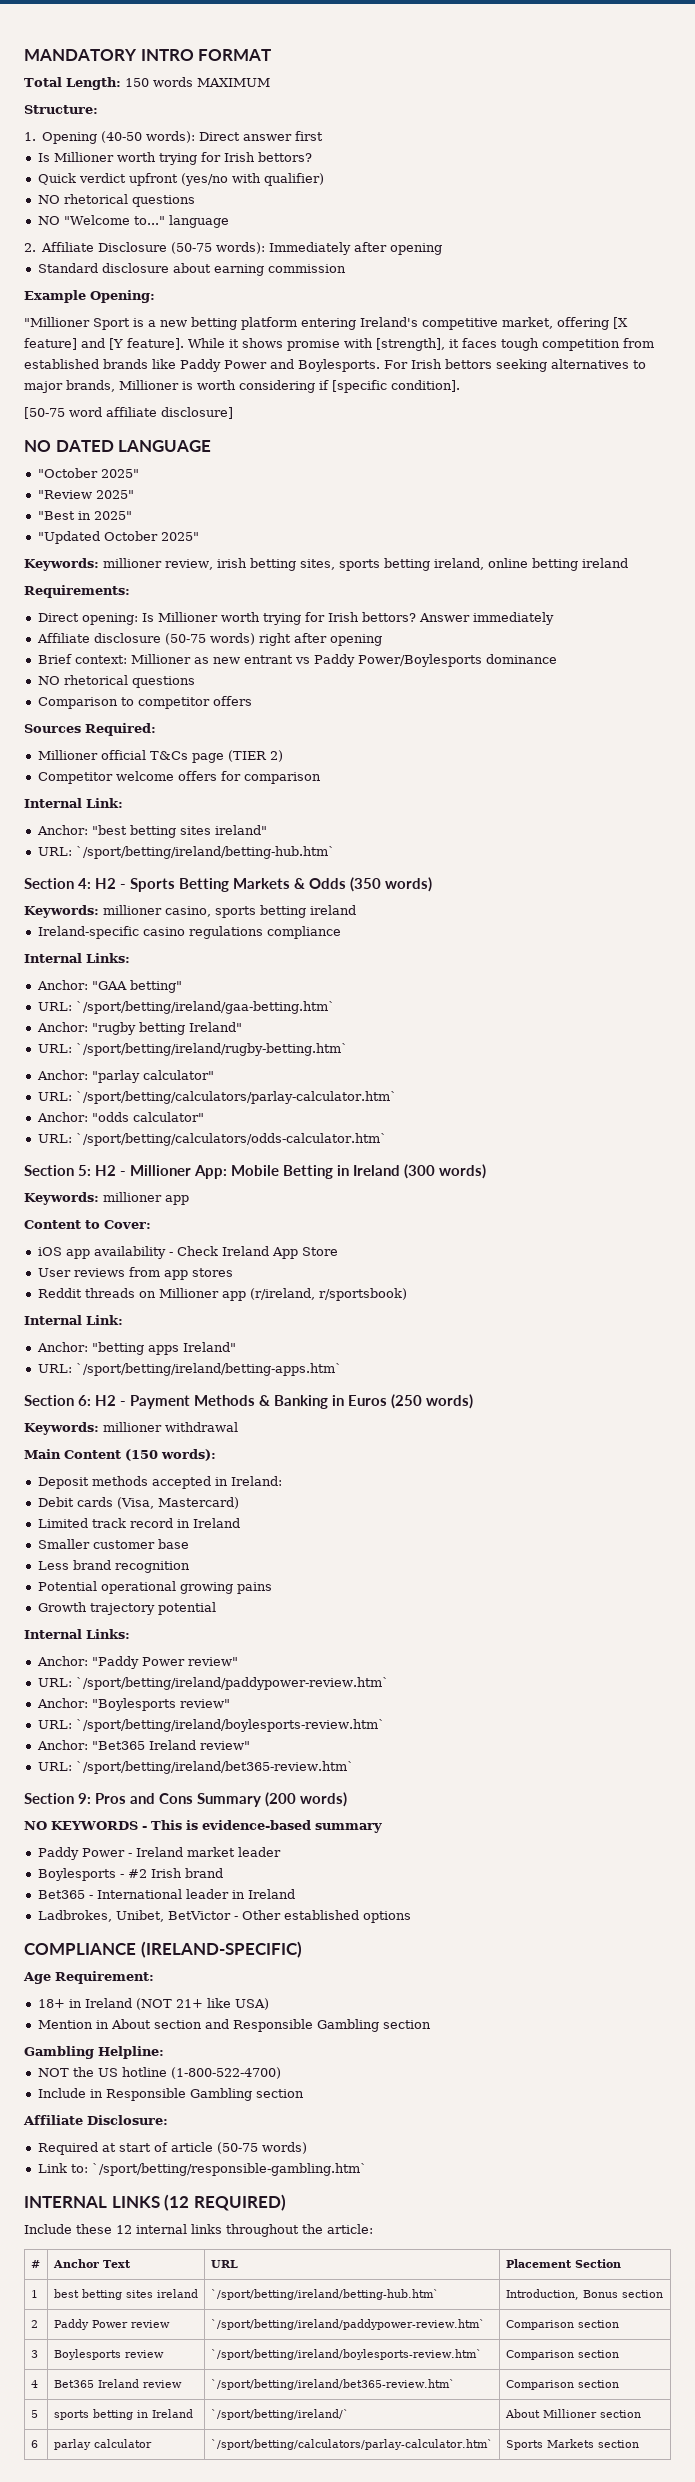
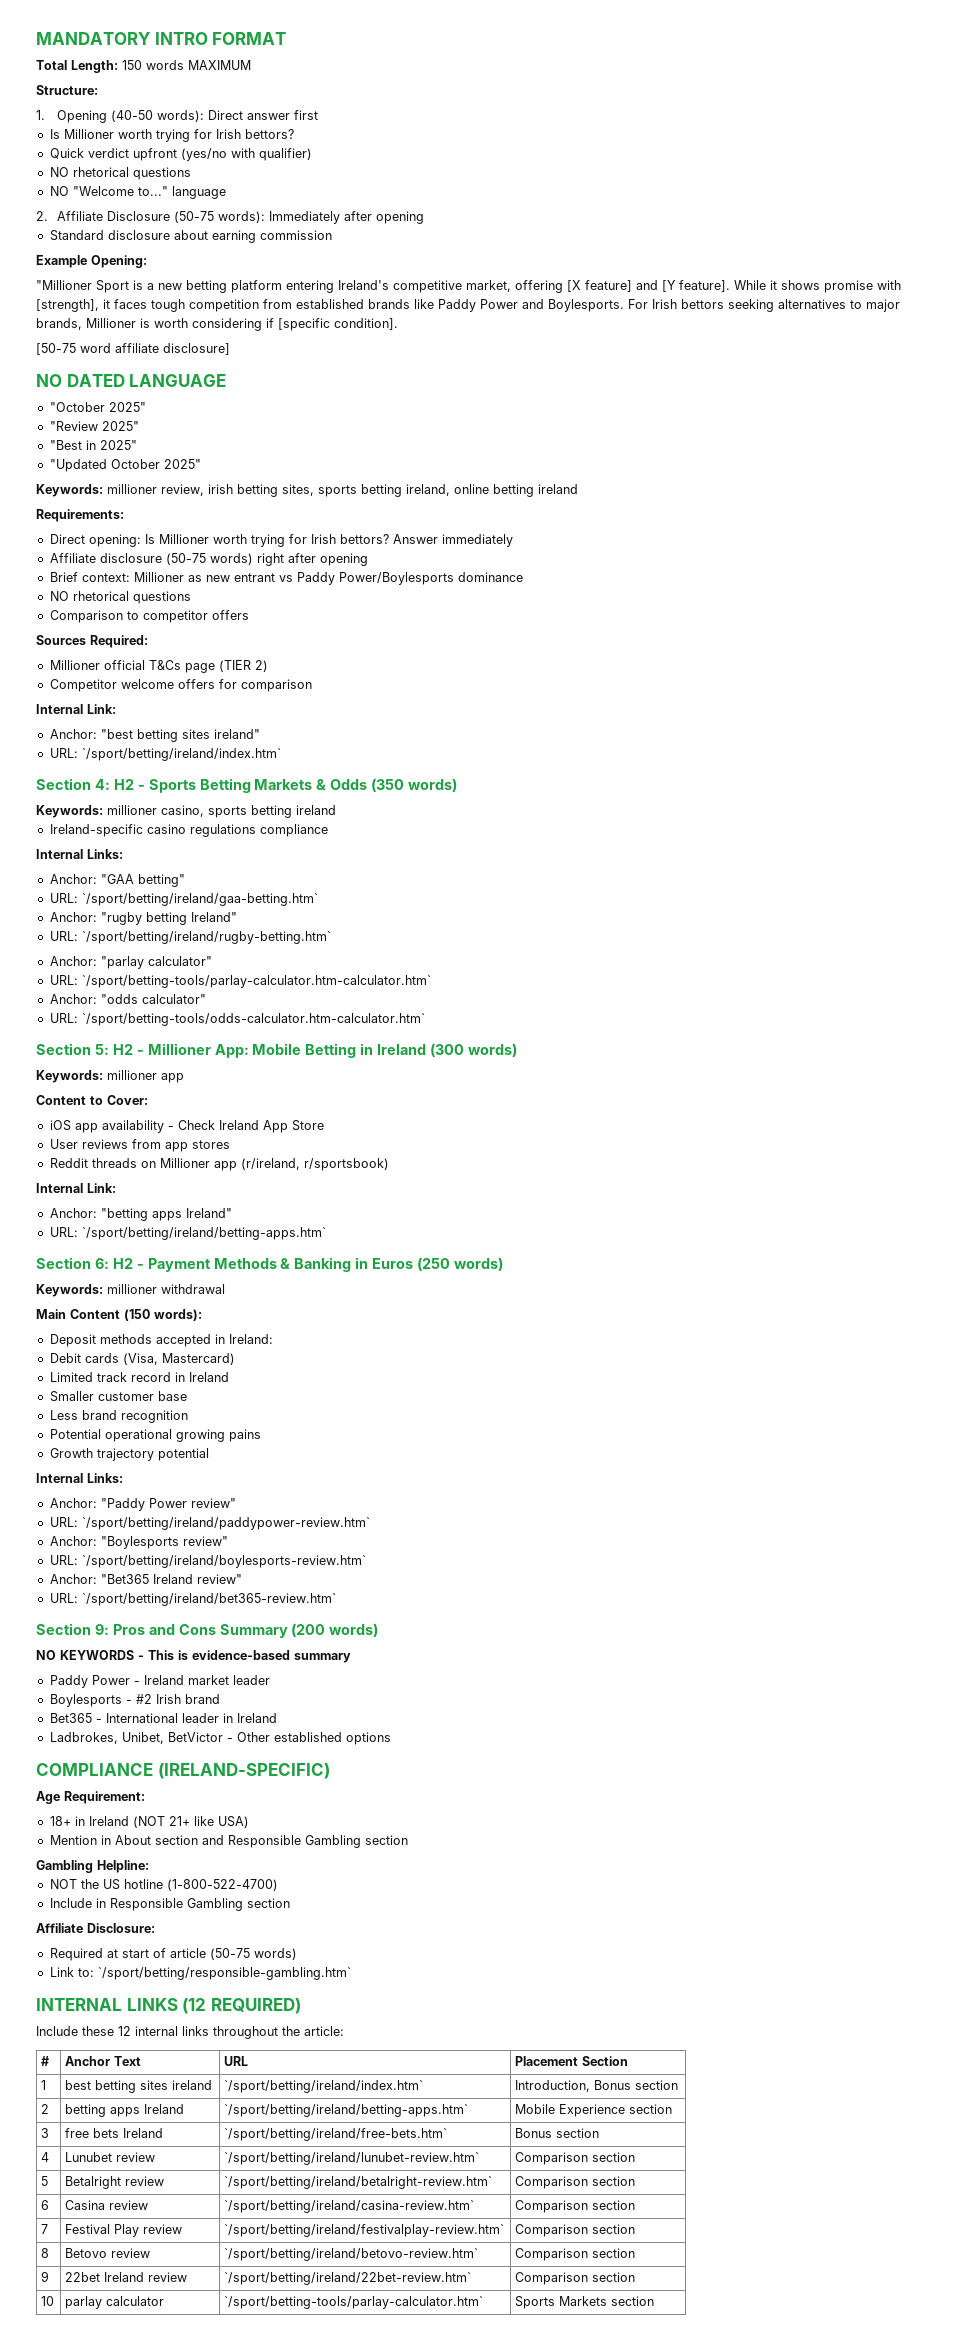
- URL: `/sport/betting/ireland/betting-hub.htm`
+ URL: `/sport/betting/ireland/index.htm`
- URL: `/sport/betting/calculators/parlay-calculator.htm`
+ URL: `/sport/betting-tools/parlay-calculator.htm-calculator.htm`
- URL: `/sport/betting/calculators/odds-calculator.htm`
+ URL: `/sport/betting-tools/odds-calculator.htm-calculator.htm`
- 1 | best betting sites ireland | `/sport/betting/ireland/betting-hub.htm` | Introduction, Bonus section
+ 1 | best betting sites ireland | `/sport/betting/ireland/index.htm` | Introduction, Bonus section
- 2 | Paddy Power review | `/sport/betting/ireland/paddypower-review.htm` | Comparison section
- 3 | Boylesports review | `/sport/betting/ireland/boylesports-review.htm` | Comparison section
+ 2 | betting apps Ireland | `/sport/betting/ireland/betting-apps.htm` | Mobile Experience section
+ 3 | free bets Ireland | `/sport/betting/ireland/free-bets.htm` | Bonus section
- 4 | Bet365 Ireland review | `/sport/betting/ireland/bet365-review.htm` | Comparison section
+ 4 | Lunubet review | `/sport/betting/ireland/lunubet-review.htm` | Comparison section
- 5 | sports betting in Ireland | `/sport/betting/ireland/` | About Millioner section
- 6 | parlay calculator | `/sport/betting/calculators/parlay-calculator.htm` | Sports Markets section
+ 5 | Betalright review | `/sport/betting/ireland/betalright-review.htm` | Comparison section
+ 6 | Casina review | `/sport/betting/ireland/casina-review.htm` | Comparison section
+ 7 | Festival Play review | `/sport/betting/ireland/festivalplay-review.htm` | Comparison section
+ 8 | Betovo review | `/sport/betting/ireland/betovo-review.htm` | Comparison section
+ 9 | 22bet Ireland review | `/sport/betting/ireland/22bet-review.htm` | Comparison section
+ 10 | parlay calculator | `/sport/betting-tools/parlay-calculator.htm` | Sports Markets section

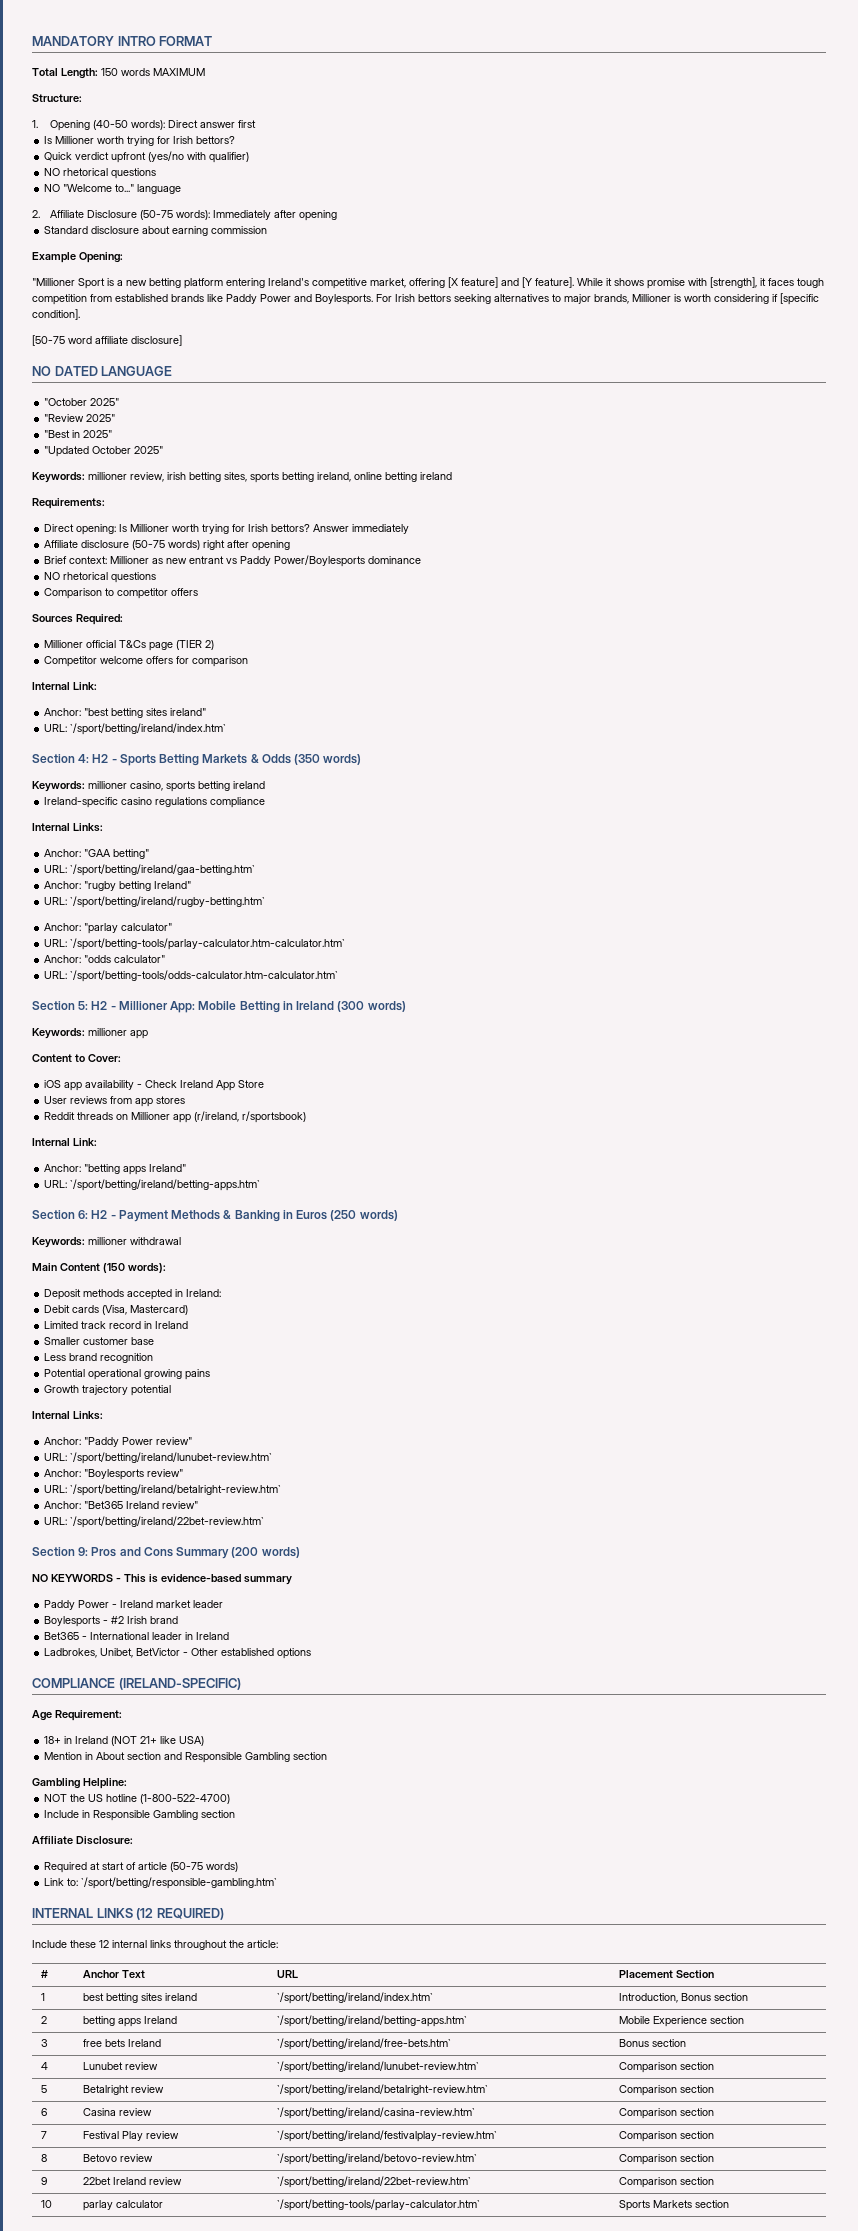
- URL: `/sport/betting/ireland/paddypower-review.htm`
+ URL: `/sport/betting/ireland/lunubet-review.htm`
- URL: `/sport/betting/ireland/boylesports-review.htm`
+ URL: `/sport/betting/ireland/betalright-review.htm`
- URL: `/sport/betting/ireland/bet365-review.htm`
+ URL: `/sport/betting/ireland/22bet-review.htm`

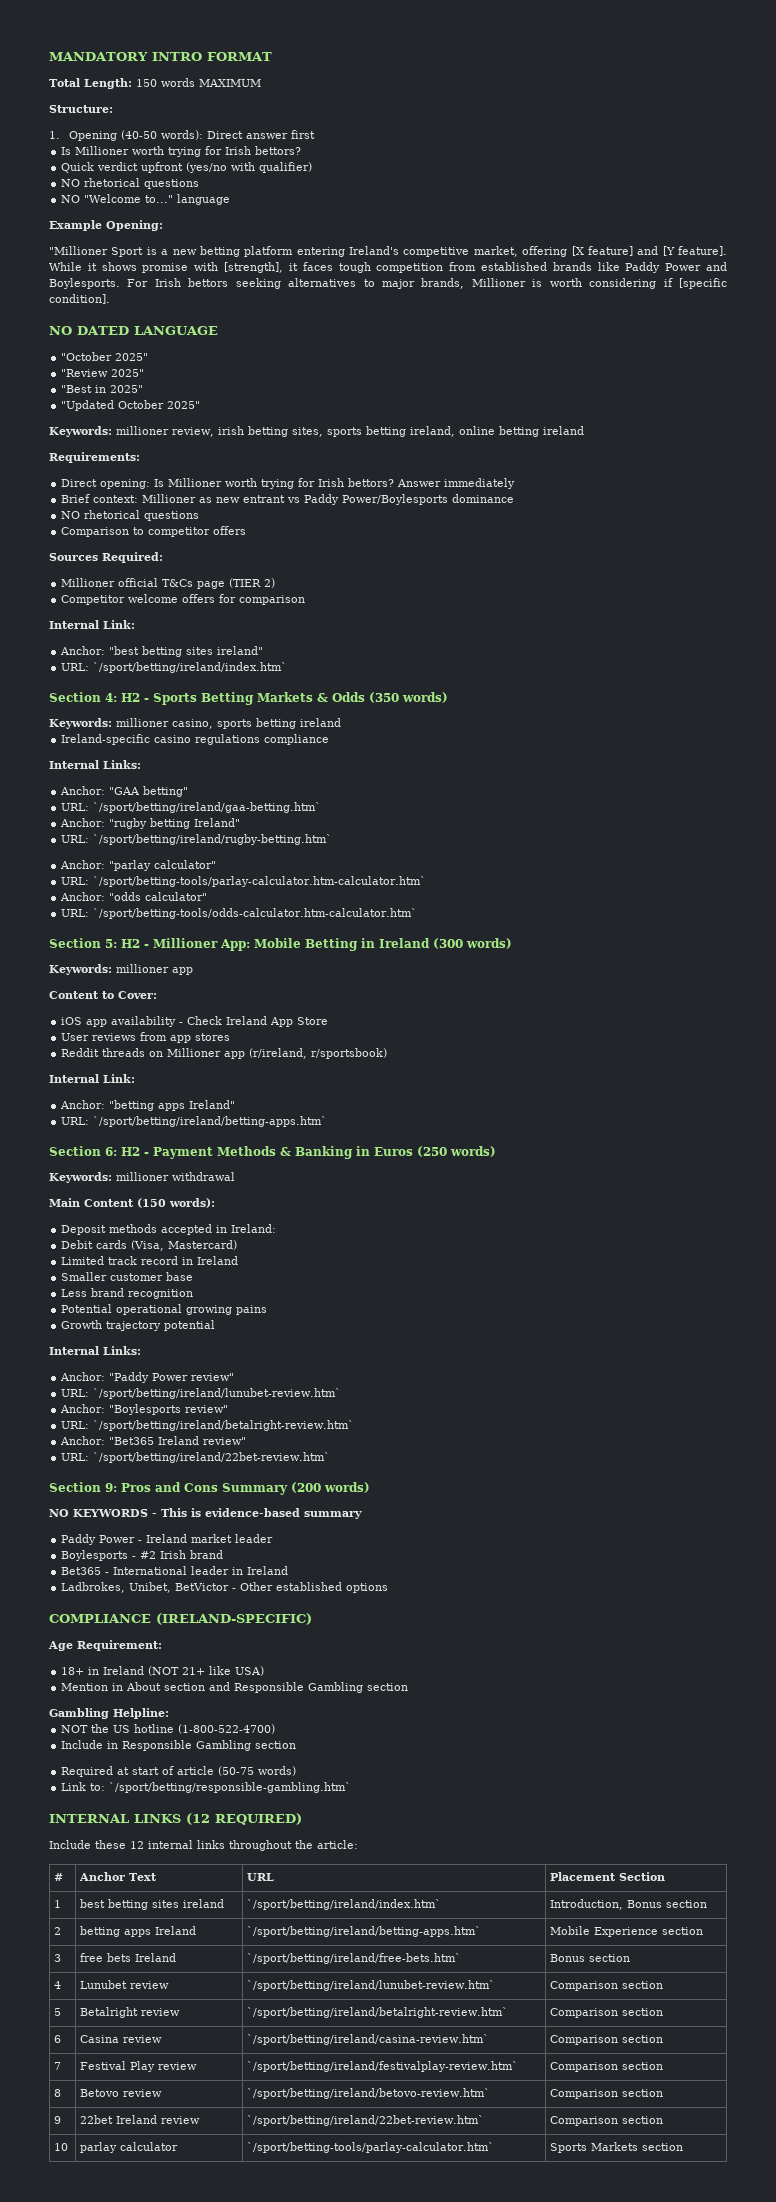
- 2. Affiliate Disclosure (50-75 words): Immediately after opening
- Standard disclosure about earning commission
- [50-75 word affiliate disclosure]
- Affiliate disclosure (50-75 words) right after opening
- Affiliate Disclosure:

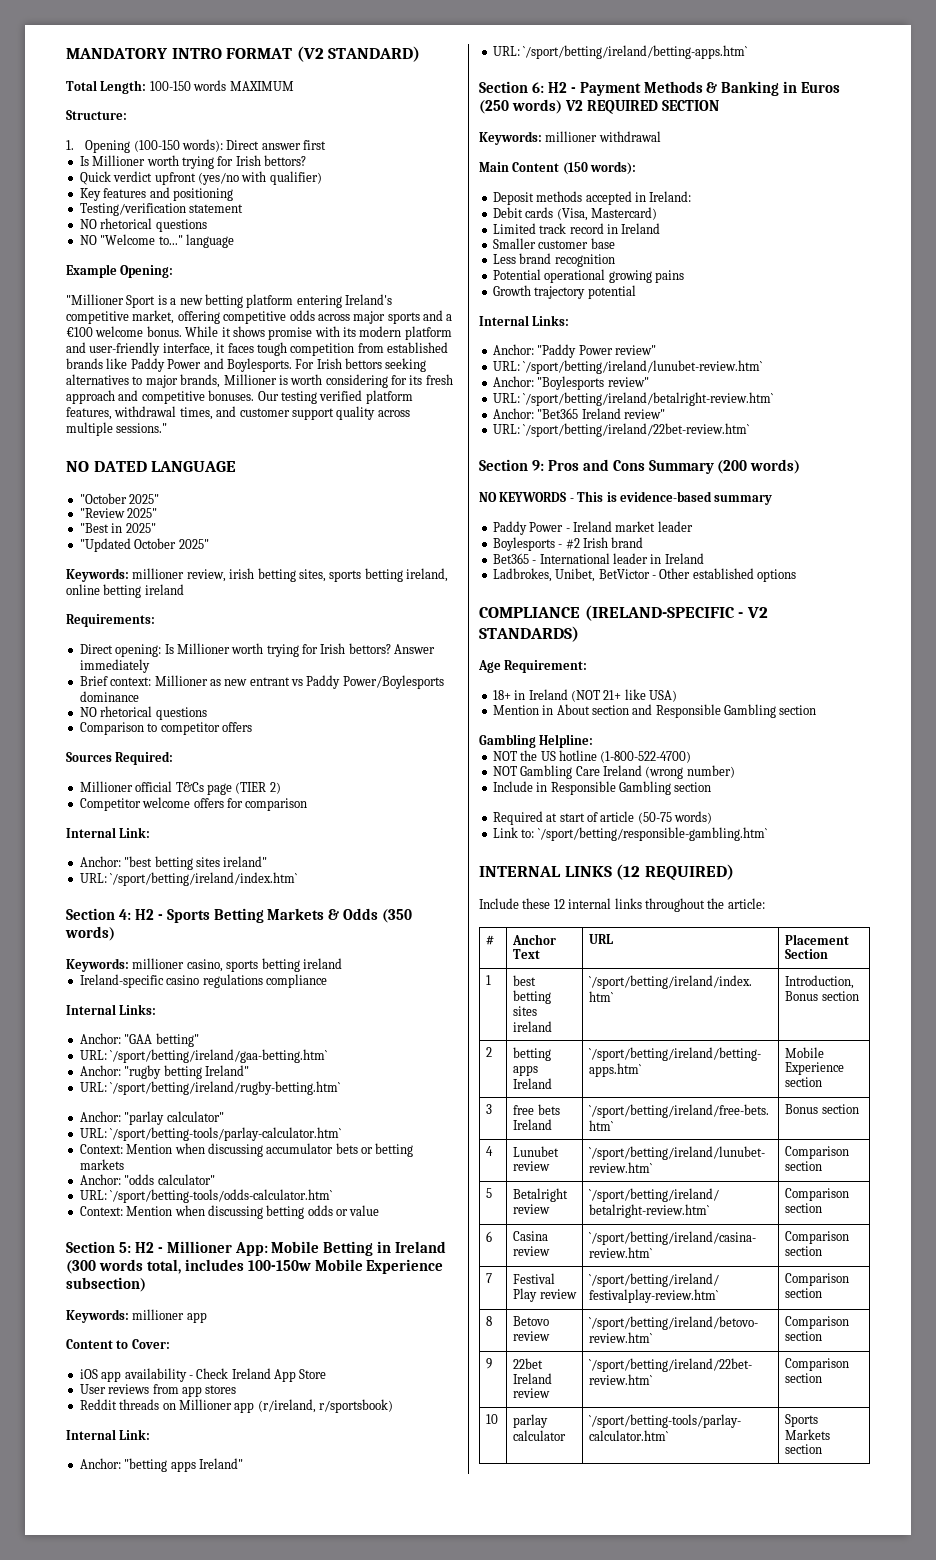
- MANDATORY INTRO FORMAT
+ MANDATORY INTRO FORMAT (V2 STANDARD)
- Total Length: 150 words MAXIMUM
+ Total Length: 100-150 words MAXIMUM
- 1. Opening (40-50 words): Direct answer first
+ 1. Opening (100-150 words): Direct answer first
+ Key features and positioning
+ Testing/verification statement
- "Millioner Sport is a new betting platform entering Ireland's competitive market, offering [X feature] and [Y feature].
+ "Millioner Sport is a new betting platform entering Ireland's competitive market, offering competitive odds across major sports and a €100 welcome bonus.
- While it shows promise with [strength], it faces tough competition from established brands like Paddy Power and Boylesports.
+ While it shows promise with its modern platform and user-friendly interface, it faces tough competition from established brands like Paddy Power and Boylesports.
- For Irish bettors seeking alternatives to major brands, Millioner is worth considering if [specific condition].
+ For Irish bettors seeking alternatives to major brands, Millioner is worth considering for its fresh approach and competitive bonuses. Our testing verified platform features, withdrawal times, and customer support quality across multiple sessions."
- URL: `/sport/betting-tools/parlay-calculator.htm-calculator.htm`
+ URL: `/sport/betting-tools/parlay-calculator.htm`
+ Context: Mention when discussing accumulator bets or betting markets
  Anchor: "odds calculator"
- URL: `/sport/betting-tools/odds-calculator.htm-calculator.htm`
+ URL: `/sport/betting-tools/odds-calculator.htm`
+ Context: Mention when discussing betting odds or value
- Section 5: H2 - Millioner App: Mobile Betting in Ireland (300 words)
+ Section 5: H2 - Millioner App: Mobile Betting in Ireland (300 words total, includes 100-150w Mobile Experience subsection)
- Section 6: H2 - Payment Methods & Banking in Euros (250 words)
+ Section 6: H2 - Payment Methods & Banking in Euros (250 words) V2 REQUIRED SECTION
- COMPLIANCE (IRELAND-SPECIFIC)
+ COMPLIANCE (IRELAND-SPECIFIC - V2 STANDARDS)
+ NOT Gambling Care Ireland (wrong number)

